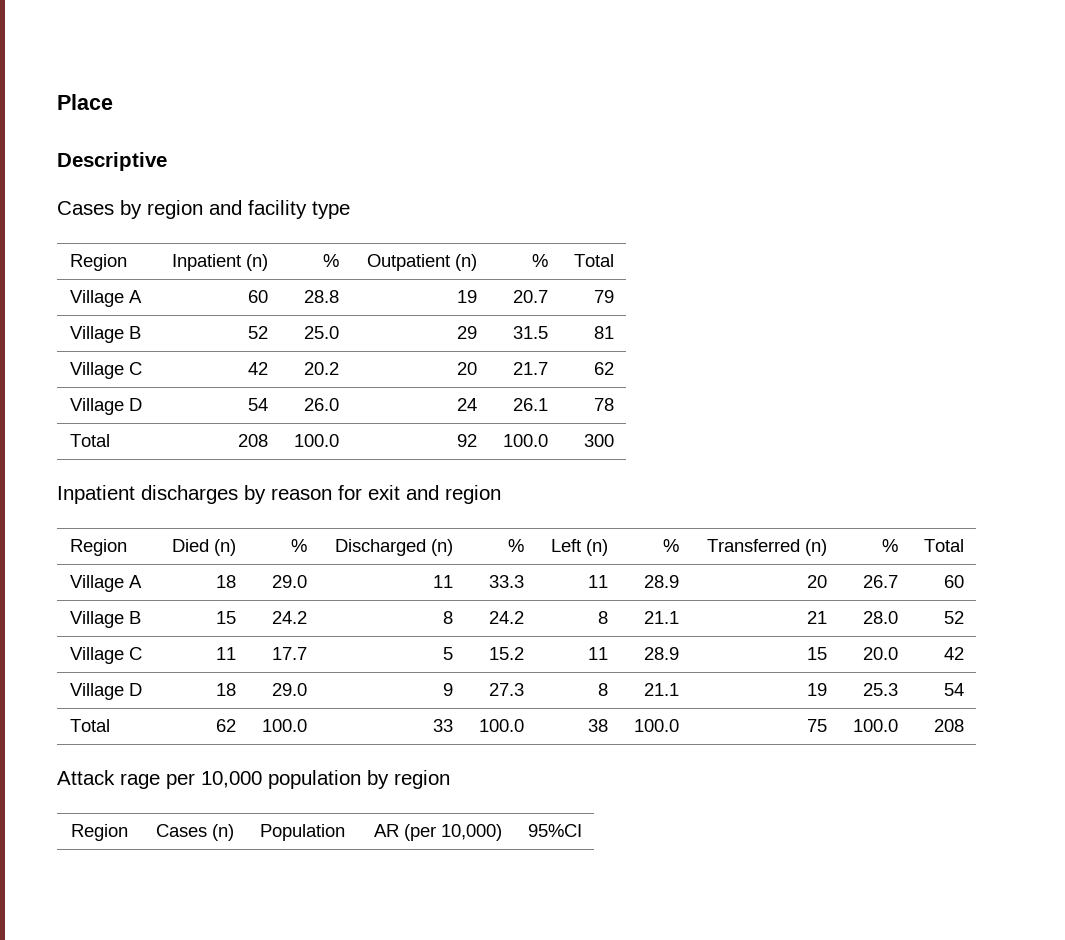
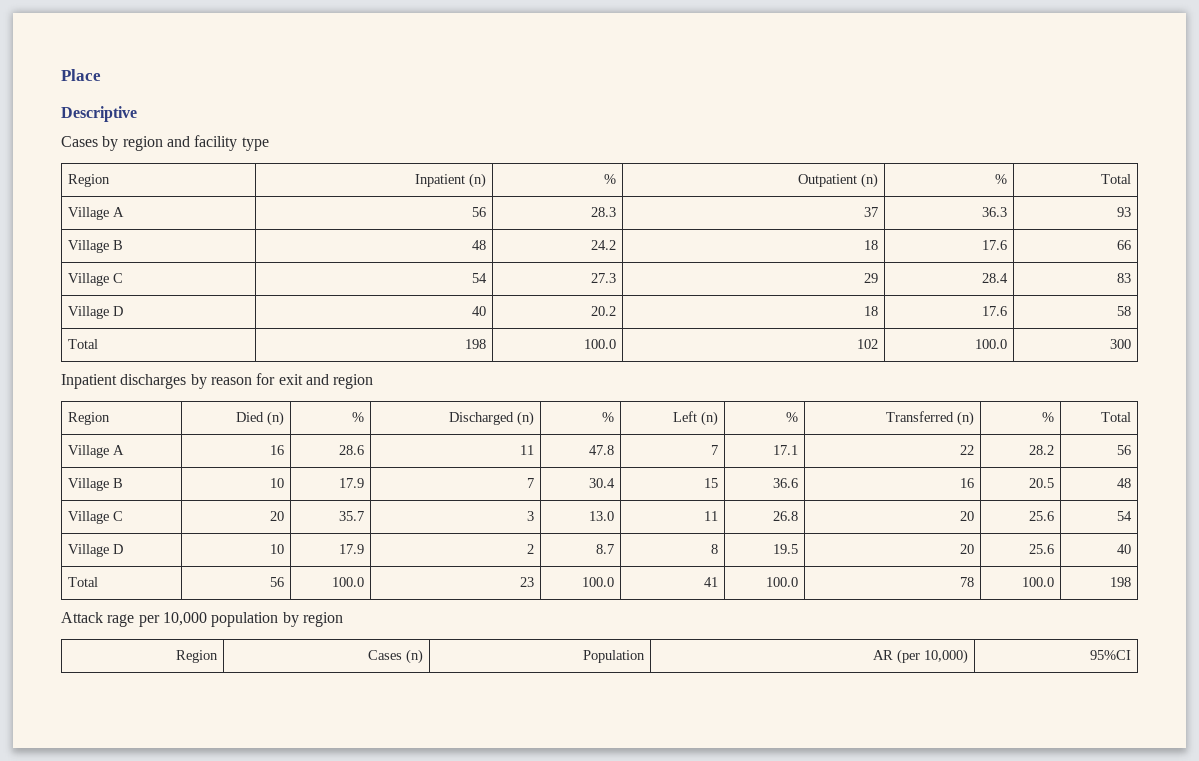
- Village A | 60 | 28.8 | 19 | 20.7 | 79
- Village B | 52 | 25.0 | 29 | 31.5 | 81
- Village C | 42 | 20.2 | 20 | 21.7 | 62
- Village D | 54 | 26.0 | 24 | 26.1 | 78
- Total | 208 | 100.0 | 92 | 100.0 | 300
+ Village A | 56 | 28.3 | 37 | 36.3 | 93
+ Village B | 48 | 24.2 | 18 | 17.6 | 66
+ Village C | 54 | 27.3 | 29 | 28.4 | 83
+ Village D | 40 | 20.2 | 18 | 17.6 | 58
+ Total | 198 | 100.0 | 102 | 100.0 | 300
- Village A | 18 | 29.0 | 11 | 33.3 | 11 | 28.9 | 20 | 26.7 | 60
- Village B | 15 | 24.2 | 8 | 24.2 | 8 | 21.1 | 21 | 28.0 | 52
- Village C | 11 | 17.7 | 5 | 15.2 | 11 | 28.9 | 15 | 20.0 | 42
- Village D | 18 | 29.0 | 9 | 27.3 | 8 | 21.1 | 19 | 25.3 | 54
- Total | 62 | 100.0 | 33 | 100.0 | 38 | 100.0 | 75 | 100.0 | 208
+ Village A | 16 | 28.6 | 11 | 47.8 | 7 | 17.1 | 22 | 28.2 | 56
+ Village B | 10 | 17.9 | 7 | 30.4 | 15 | 36.6 | 16 | 20.5 | 48
+ Village C | 20 | 35.7 | 3 | 13.0 | 11 | 26.8 | 20 | 25.6 | 54
+ Village D | 10 | 17.9 | 2 | 8.7 | 8 | 19.5 | 20 | 25.6 | 40
+ Total | 56 | 100.0 | 23 | 100.0 | 41 | 100.0 | 78 | 100.0 | 198

